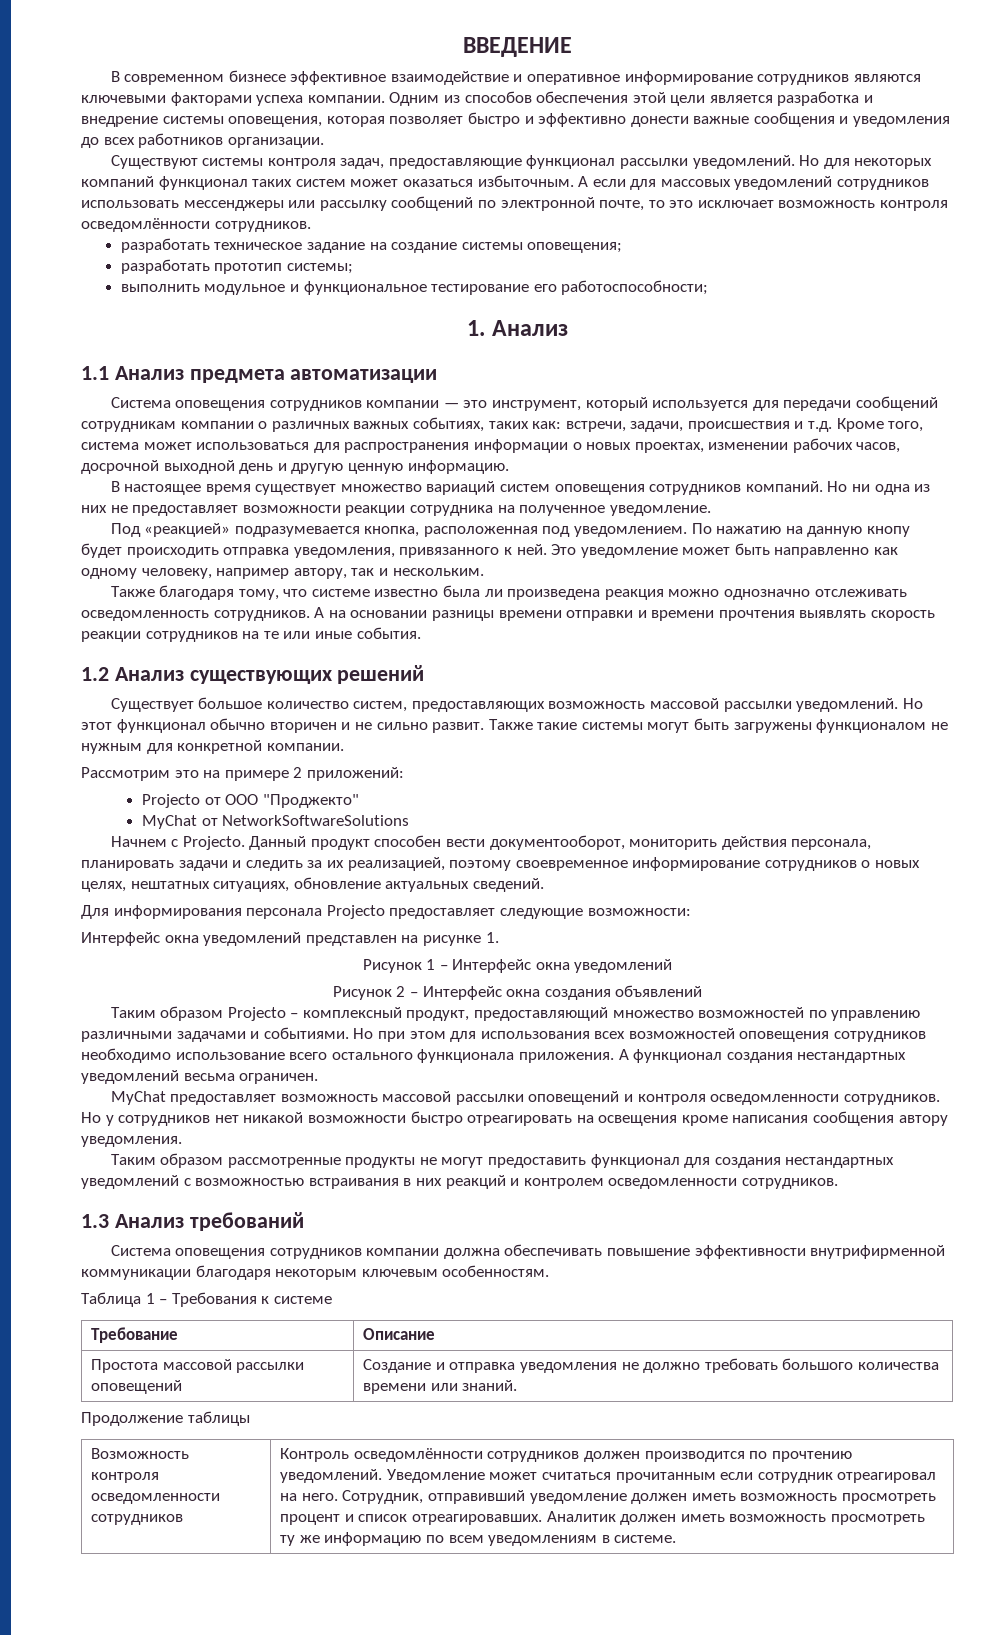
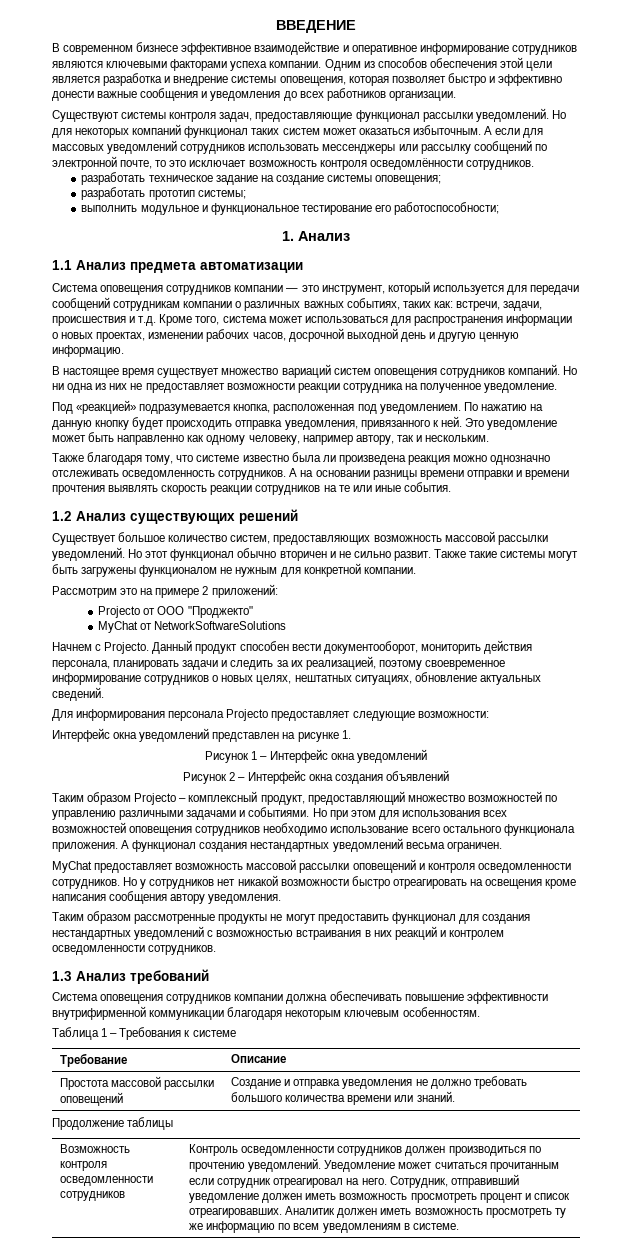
- По нажатию на данную кнопу будет происходить отправка уведомления, привязанного к ней.
+ По нажатию на данную кнопку будет происходить отправка уведомления, привязанного к ней.
- Контроль осведомлённости сотрудников должен производится по прочтению уведомлений.
+ Контроль осведомленности сотрудников должен производиться по прочтению уведомлений.

